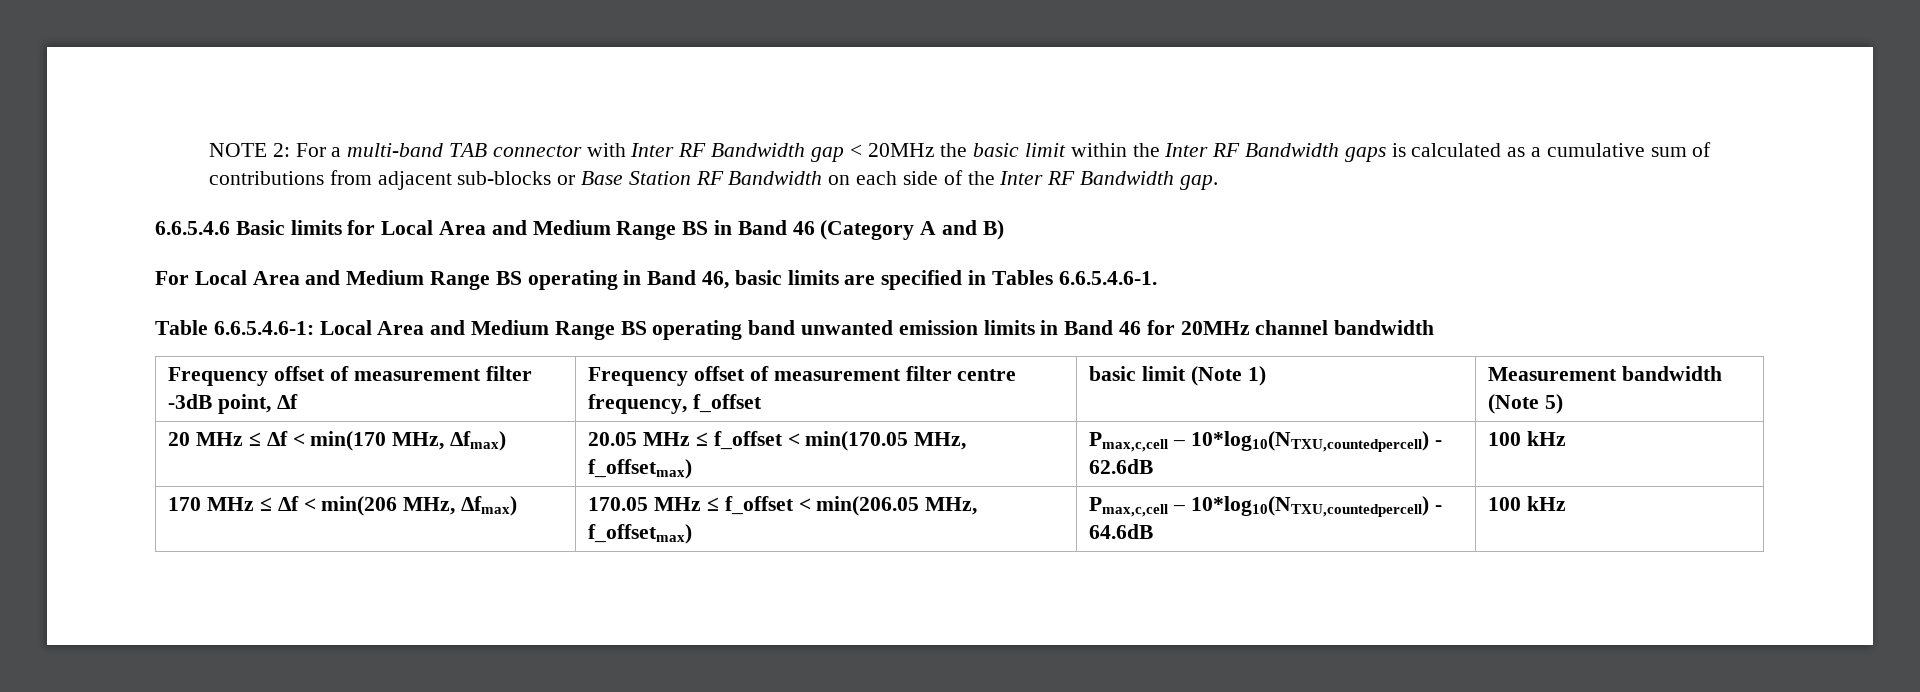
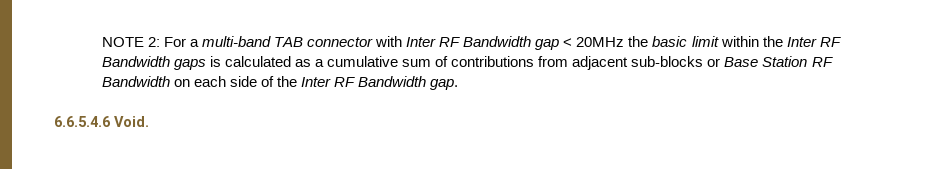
- 6.6.5.4.6 Basic limits for Local Area and Medium Range BS in Band 46 (Category A and B)
- For Local Area and Medium Range BS operating in Band 46, basic limits are specified in Tables 6.6.5.4.6-1.
- Table 6.6.5.4.6-1: Local Area and Medium Range BS operating band unwanted emission limits in Band 46 for 20MHz channel bandwidth
- Frequency offset of measurement filter -3dB point, Δf | Frequency offset of measurement filter centre frequency, f_offset | basic limit (Note 1) | Measurement bandwidth (Note 5)
- 20 MHz ≤ Δf < min(170 MHz, Δfmax) | 20.05 MHz ≤ f_offset < min(170.05 MHz, f_offsetmax) | Pmax,c,cell – 10*log10(NTXU,countedpercell) - 62.6dB | 100 kHz
- 170 MHz ≤ Δf < min(206 MHz, Δfmax) | 170.05 MHz ≤ f_offset < min(206.05 MHz, f_offsetmax) | Pmax,c,cell – 10*log10(NTXU,countedpercell) - 64.6dB | 100 kHz
+ 6.6.5.4.6 Void.

